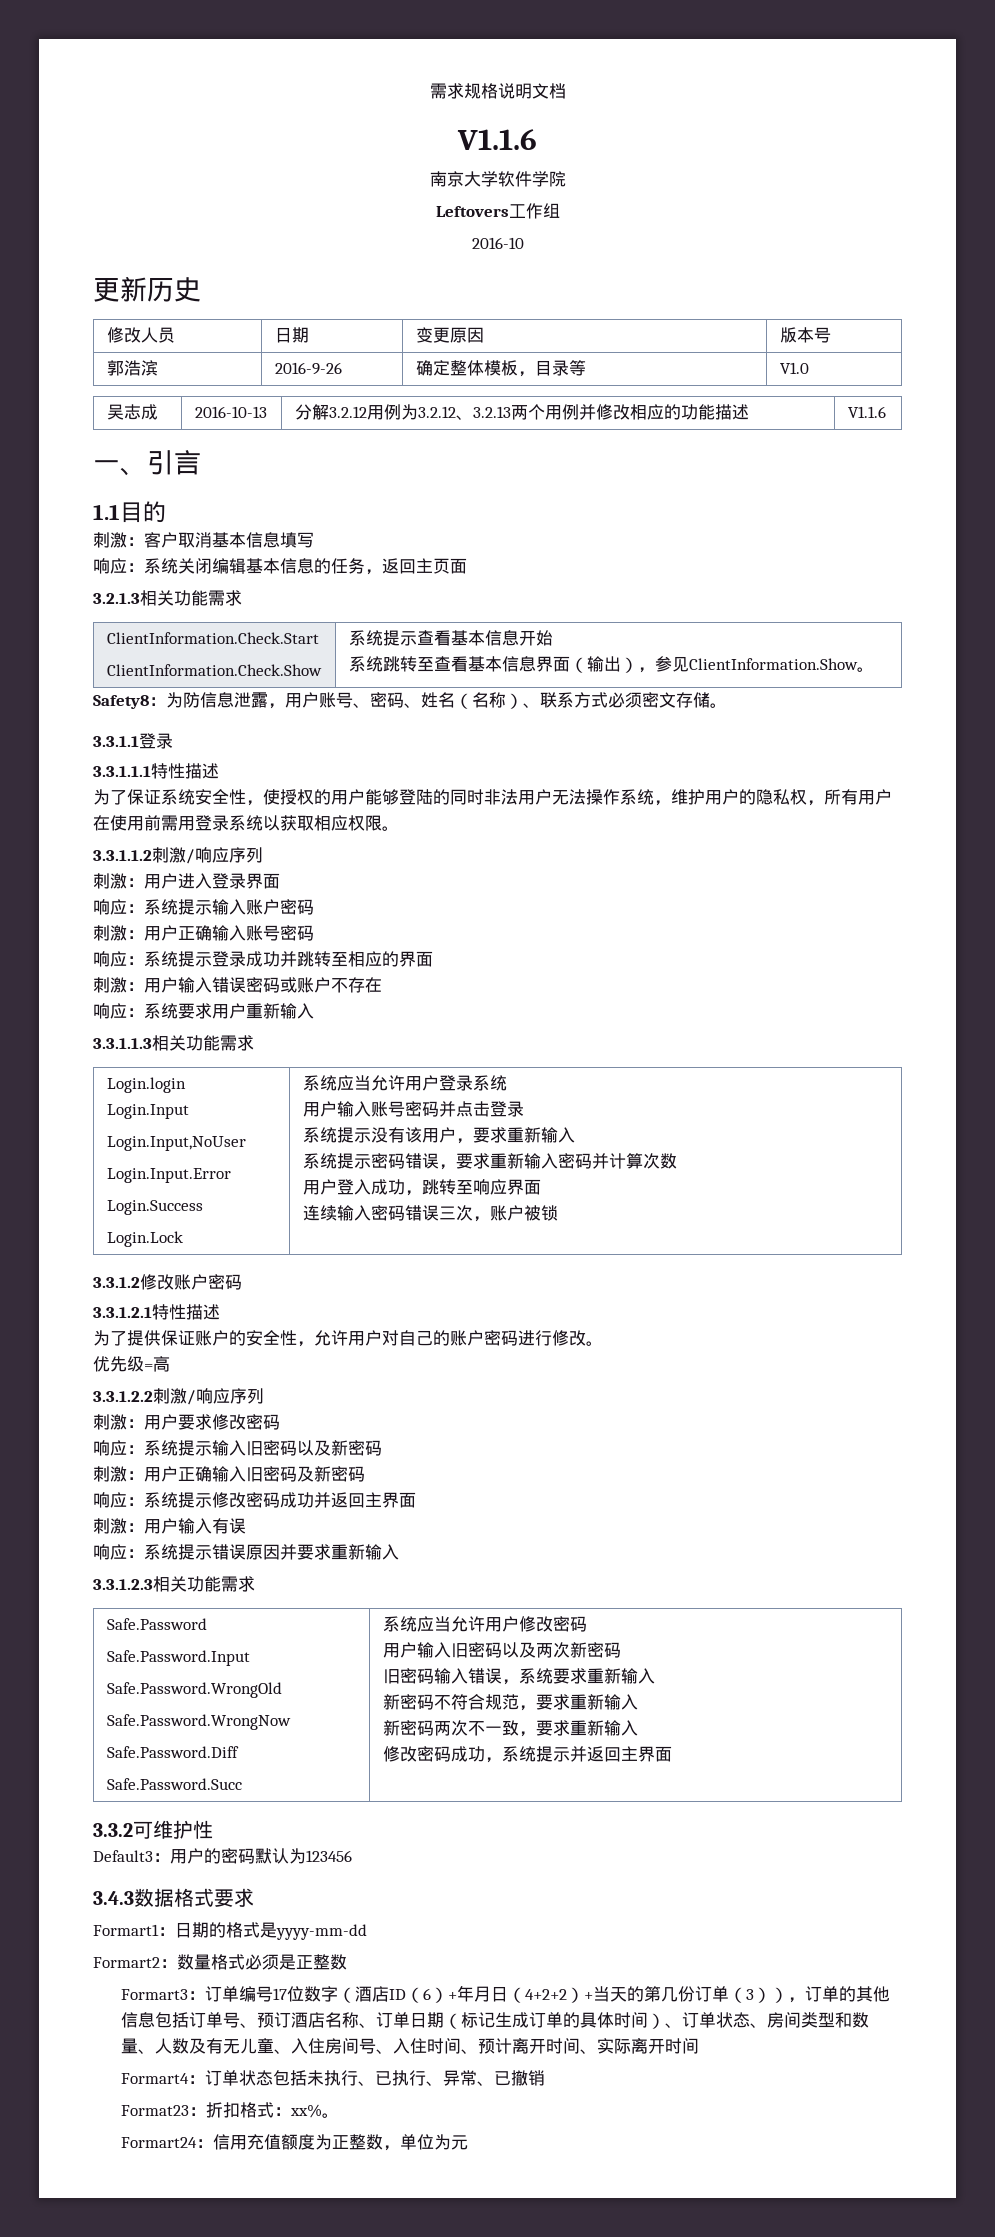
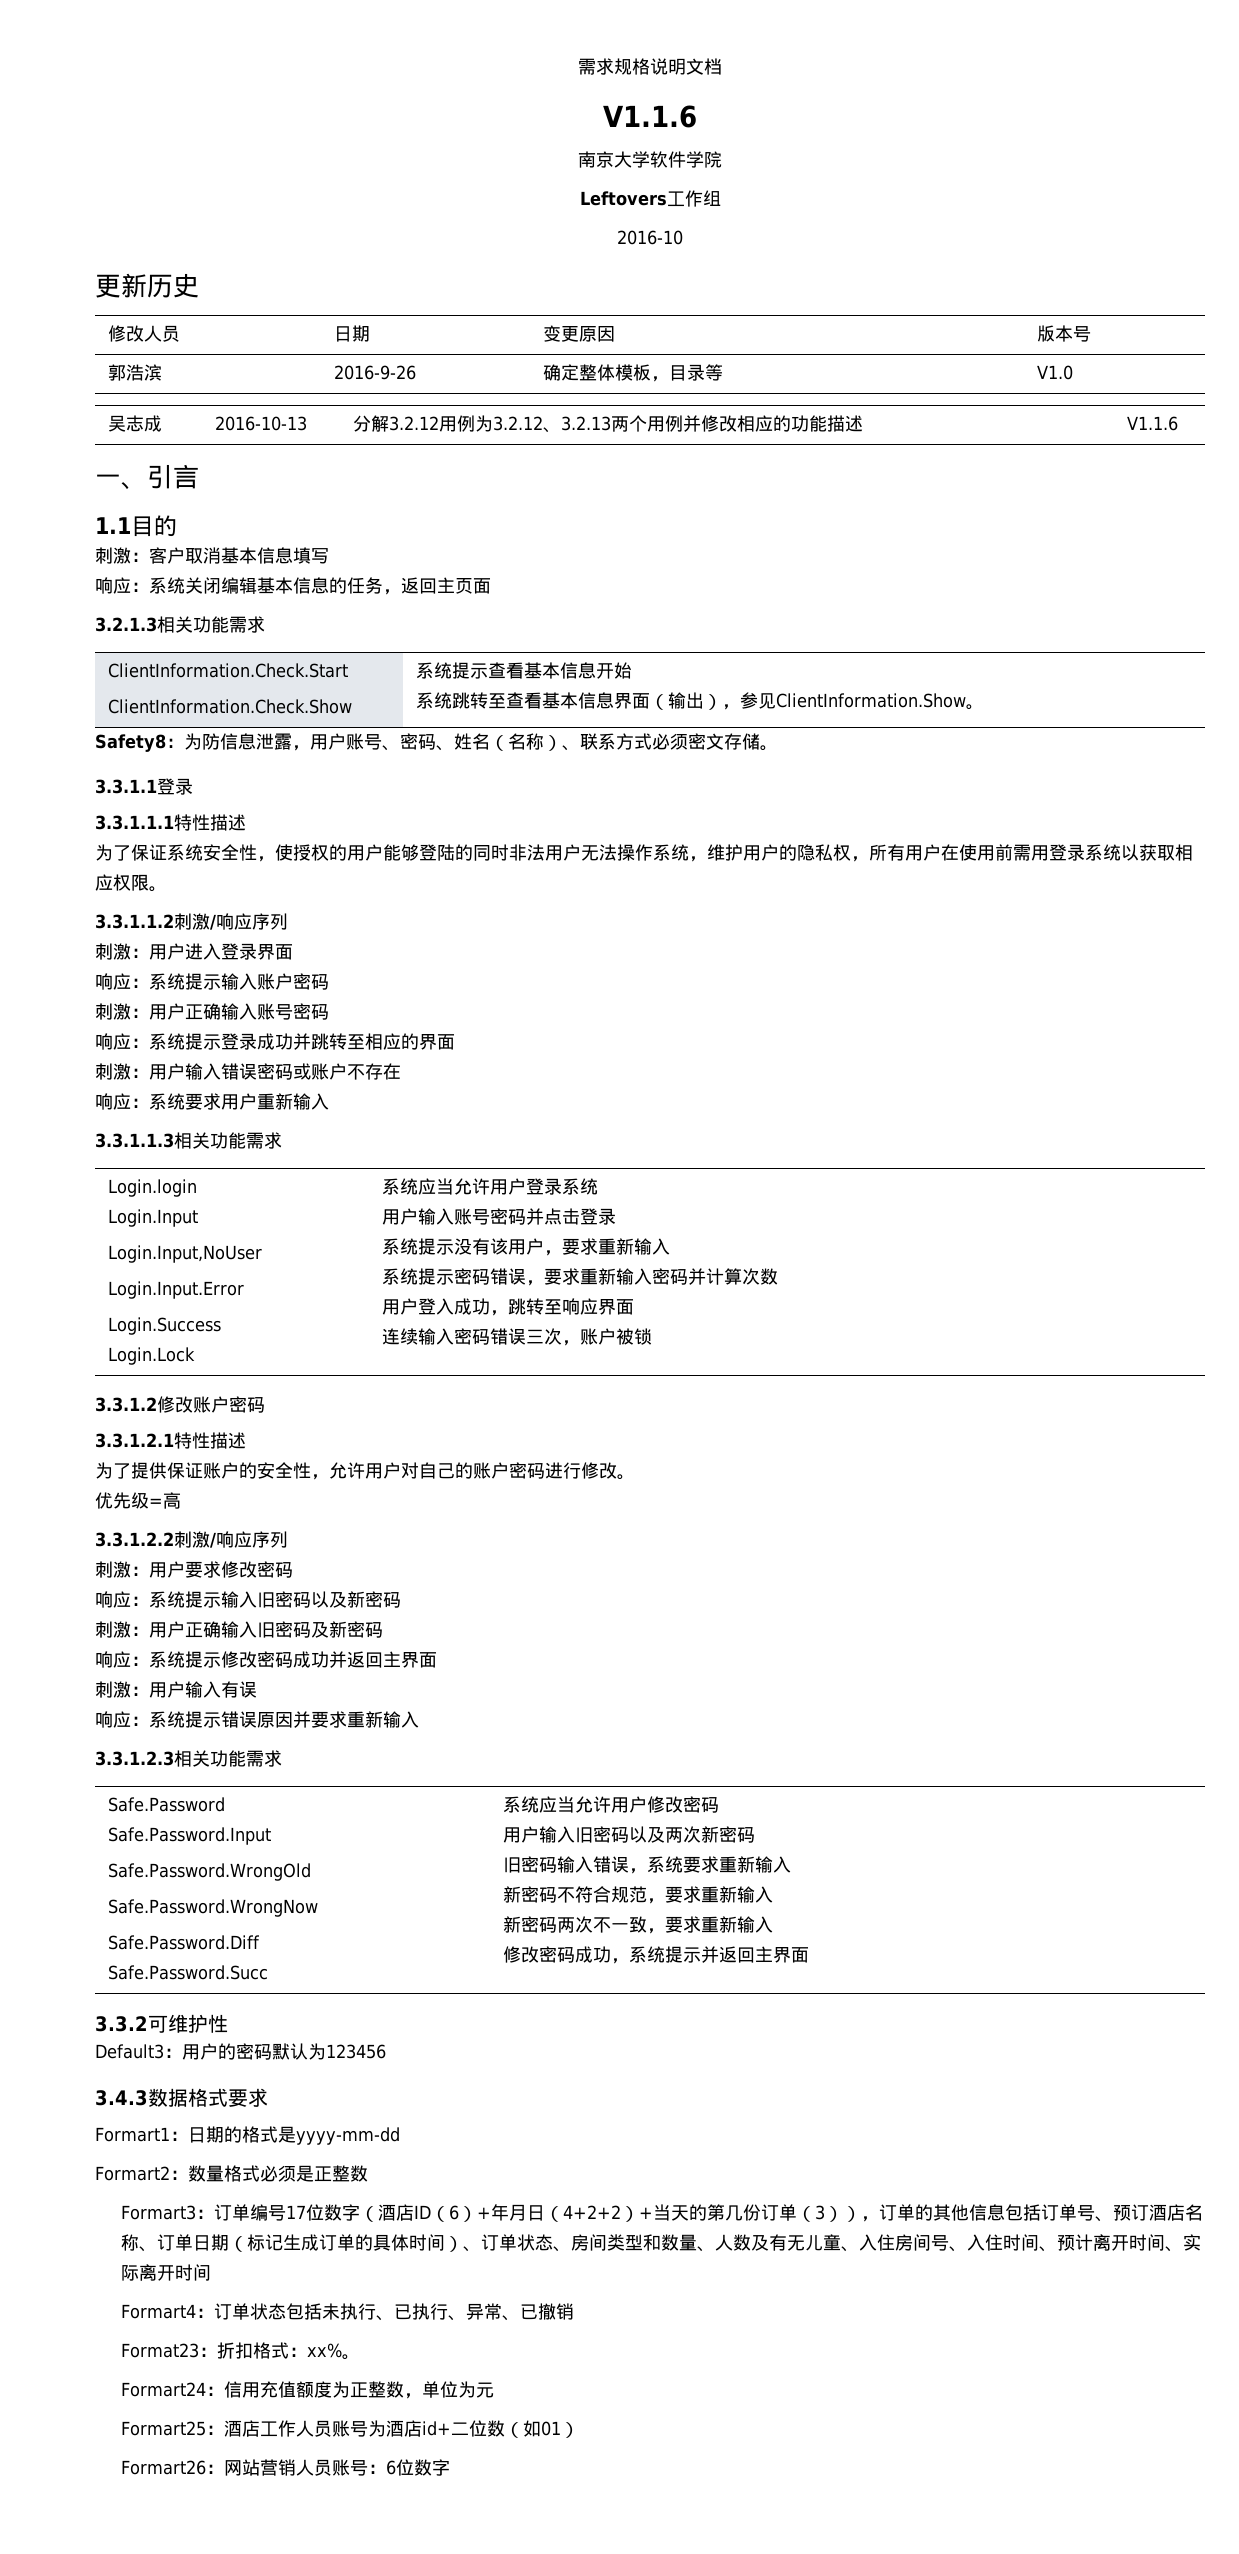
+ Formart25：酒店工作人员账号为酒店id+二位数（如01）
+ Formart26：网站营销人员账号：6位数字

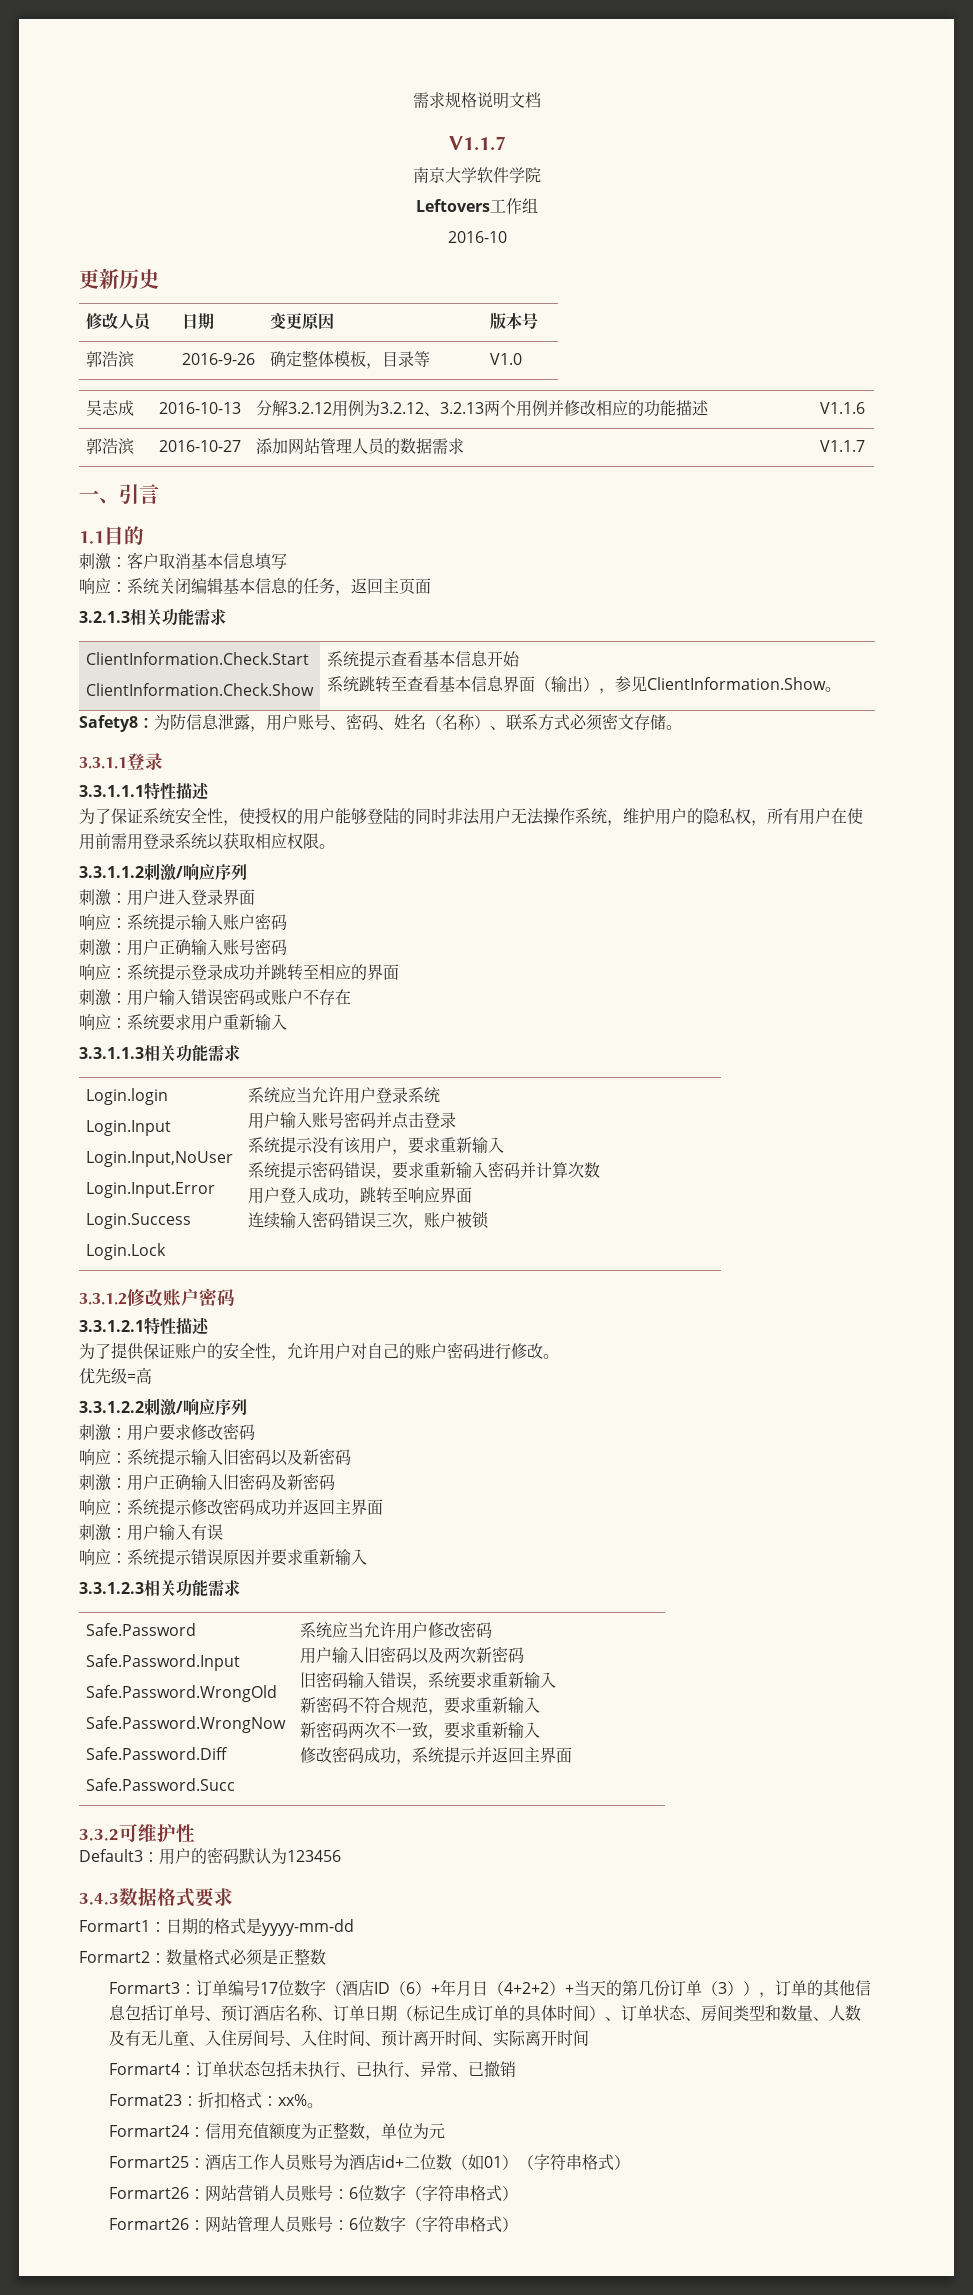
  需求规格说明文档
- V1.1.6
+ V1.1.7
+ 郭浩滨 | 2016-10-27 | 添加网站管理人员的数据需求 | V1.1.7
- Formart25：酒店工作人员账号为酒店id+二位数（如01）
+ Formart25：酒店工作人员账号为酒店id+二位数（如01）（字符串格式）
- Formart26：网站营销人员账号：6位数字
+ Formart26：网站营销人员账号：6位数字（字符串格式）
+ Formart26：网站管理人员账号：6位数字（字符串格式）

